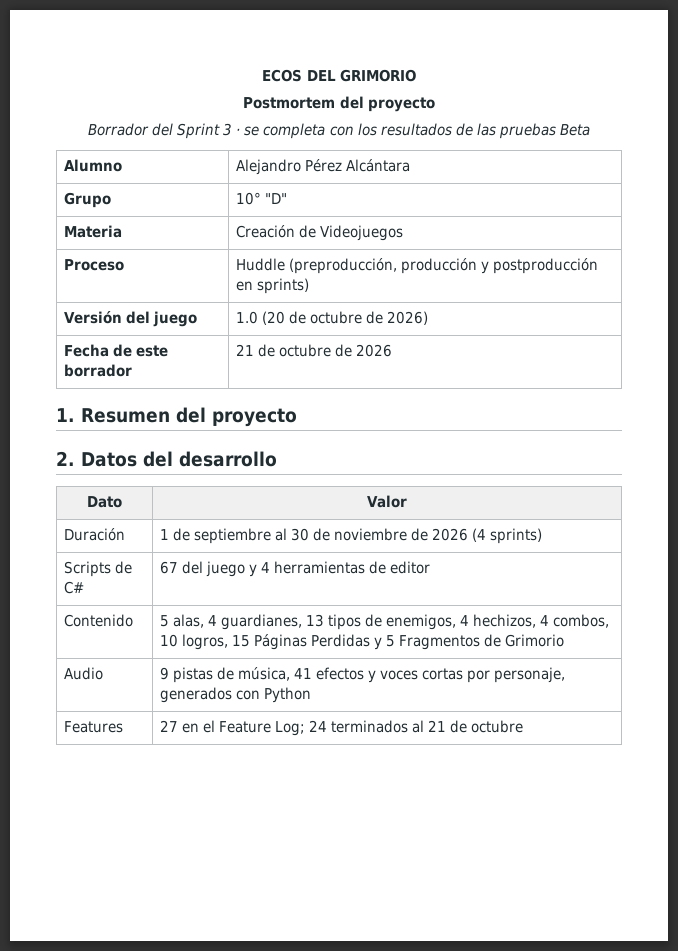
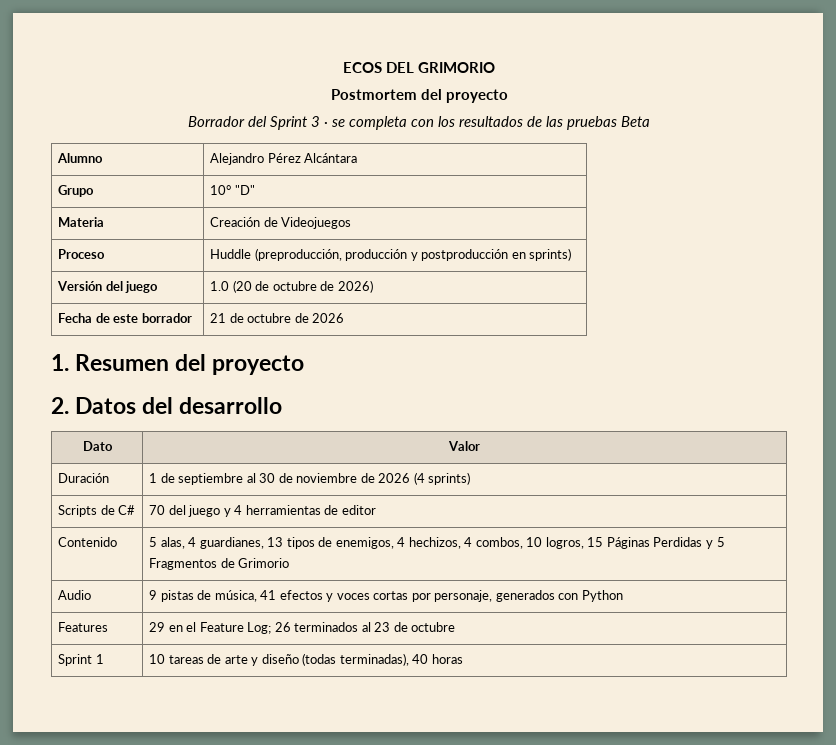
- Scripts de C# | 67 del juego y 4 herramientas de editor
+ Scripts de C# | 70 del juego y 4 herramientas de editor
- Features | 27 en el Feature Log; 24 terminados al 21 de octubre
+ Features | 29 en el Feature Log; 26 terminados al 23 de octubre
+ Sprint 1 | 10 tareas de arte y diseño (todas terminadas), 40 horas

